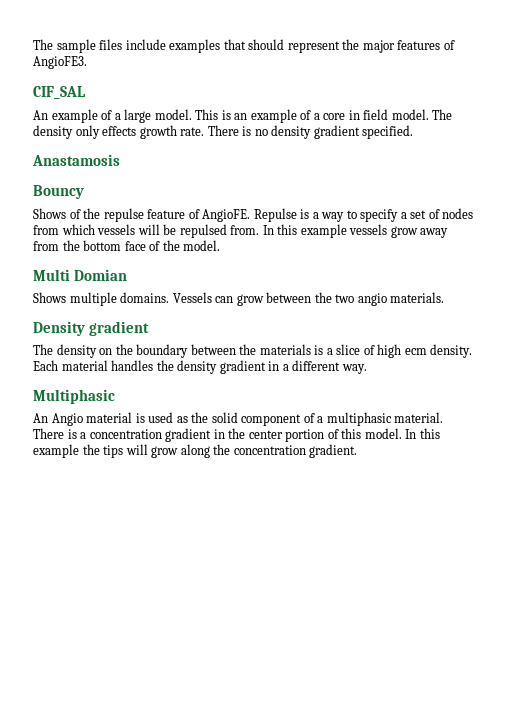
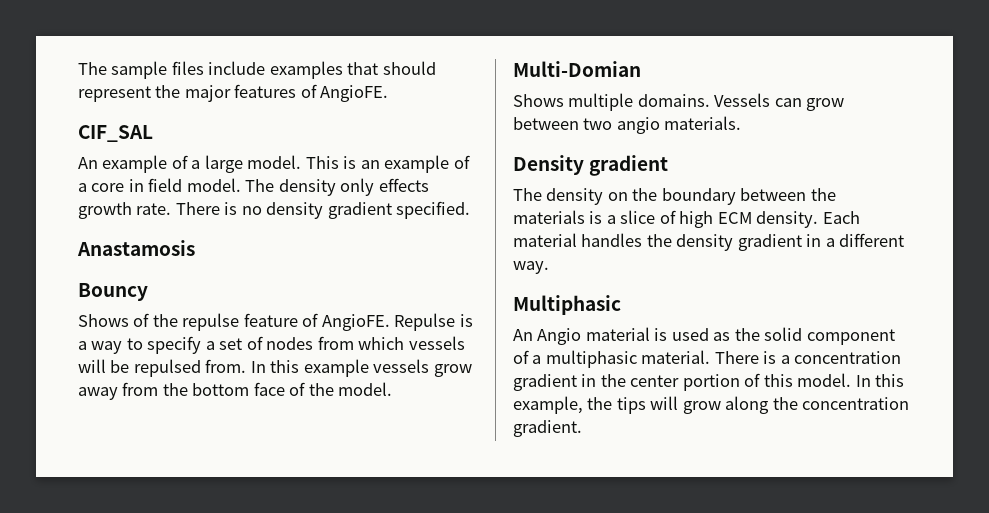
- The sample files include examples that should represent the major features of AngioFE3.
+ The sample files include examples that should represent the major features of AngioFE.
- Multi Domian
+ Multi-Domian
- Vessels can grow between the two angio materials.
+ Vessels can grow between two angio materials.
- The density on the boundary between the materials is a slice of high ecm density.
+ The density on the boundary between the materials is a slice of high ECM density.
- In this example the tips will grow along the concentration gradient.
+ In this example, the tips will grow along the concentration gradient.

